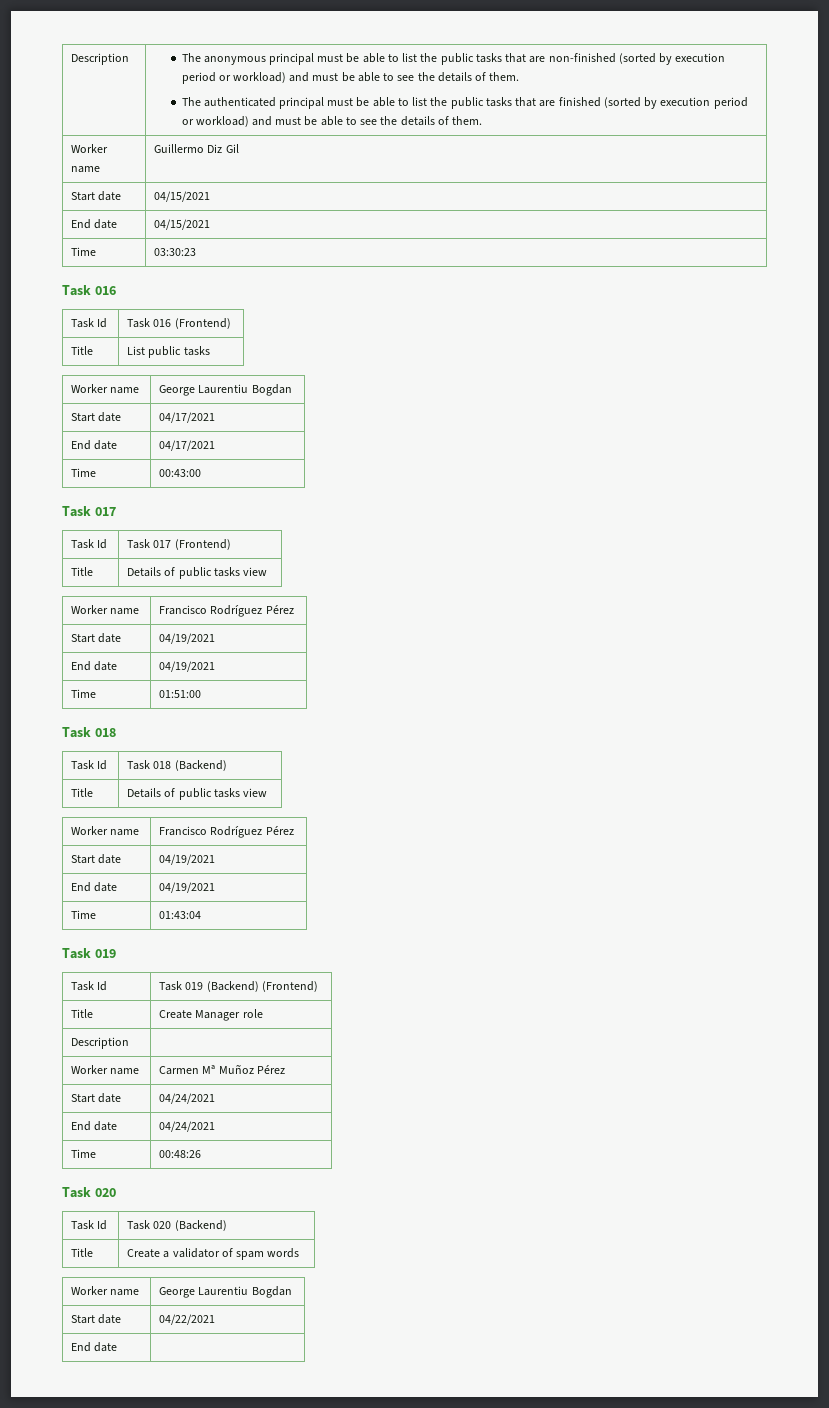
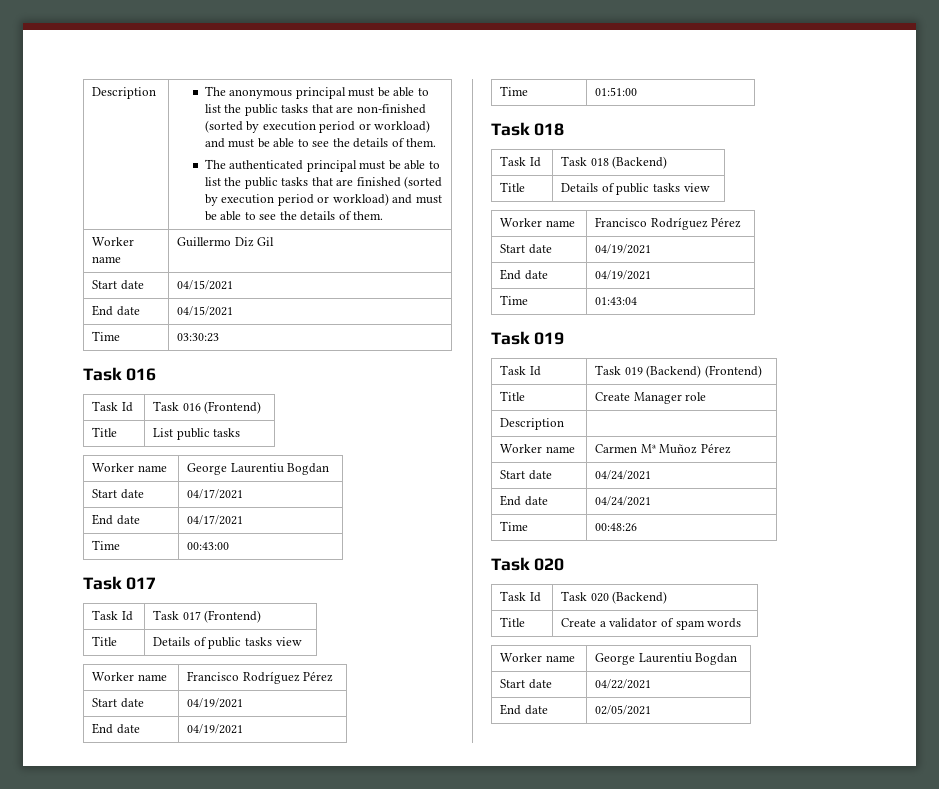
  Start date | 04/22/2021
- End date |
+ End date | 02/05/2021

